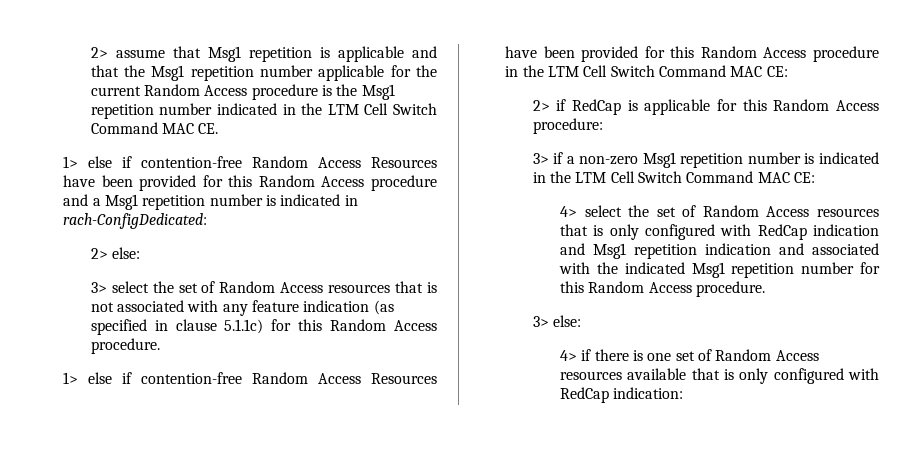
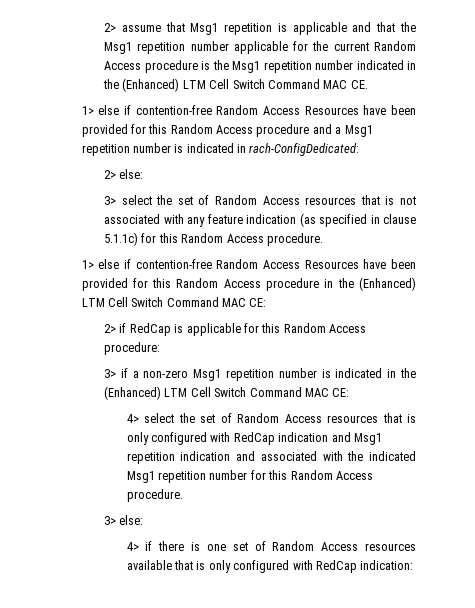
- 2> assume that Msg1 repetition is applicable and that the Msg1 repetition number applicable for the current Random Access procedure is the Msg1 repetition number indicated in the LTM Cell Switch Command MAC CE.
+ 2> assume that Msg1 repetition is applicable and that the Msg1 repetition number applicable for the current Random Access procedure is the Msg1 repetition number indicated in the (Enhanced) LTM Cell Switch Command MAC CE.
- 1> else if contention-free Random Access Resources have been provided for this Random Access procedure in the LTM Cell Switch Command MAC CE:
+ 1> else if contention-free Random Access Resources have been provided for this Random Access procedure in the (Enhanced) LTM Cell Switch Command MAC CE:
- 3> if a non-zero Msg1 repetition number is indicated in the LTM Cell Switch Command MAC CE:
+ 3> if a non-zero Msg1 repetition number is indicated in the (Enhanced) LTM Cell Switch Command MAC CE:

